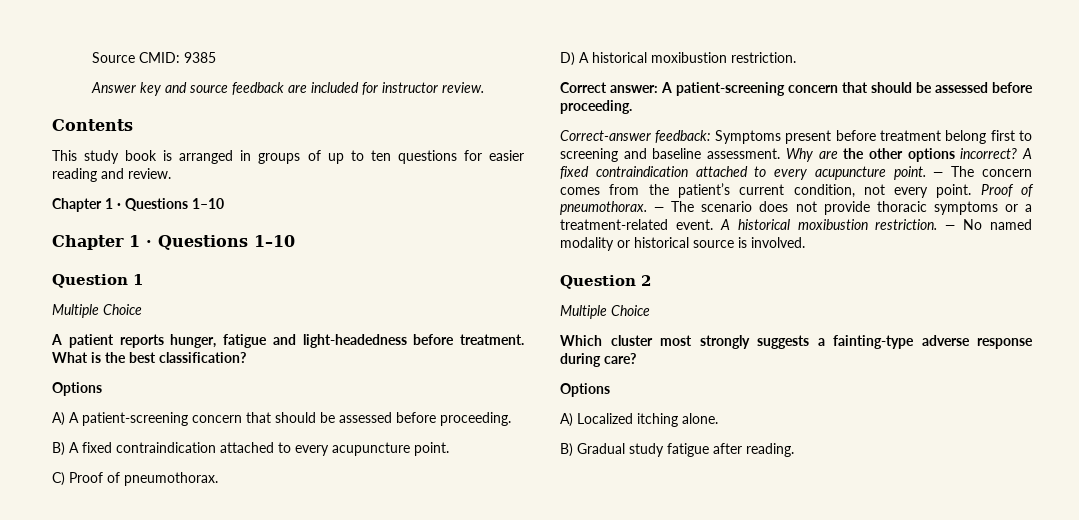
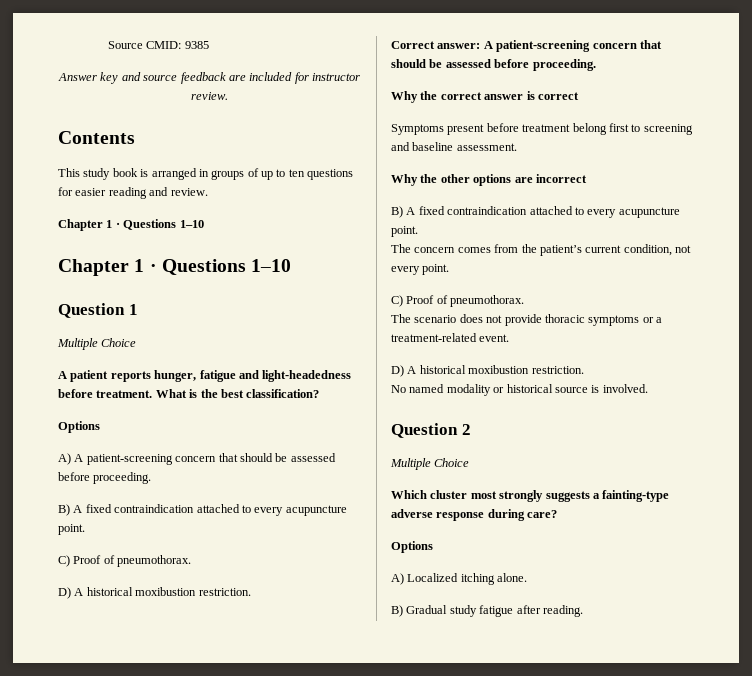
- Correct-answer feedback: Symptoms present before treatment belong first to screening and baseline assessment. Why are the other options incorrect? A fixed contraindication attached to every acupuncture point. — The concern comes from the patient’s current condition, not every point. Proof of pneumothorax. — The scenario does not provide thoracic symptoms or a treatment-related event. A historical moxibustion restriction. — No named modality or historical source is involved.
+ Why the correct answer is correct
+ Symptoms present before treatment belong first to screening and baseline assessment.
+ Why the other options are incorrect
+ B) A fixed contraindication attached to every acupuncture point.
+ The concern comes from the patient’s current condition, not every point.
+ C) Proof of pneumothorax.
+ The scenario does not provide thoracic symptoms or a treatment-related event.
+ D) A historical moxibustion restriction.
+ No named modality or historical source is involved.

